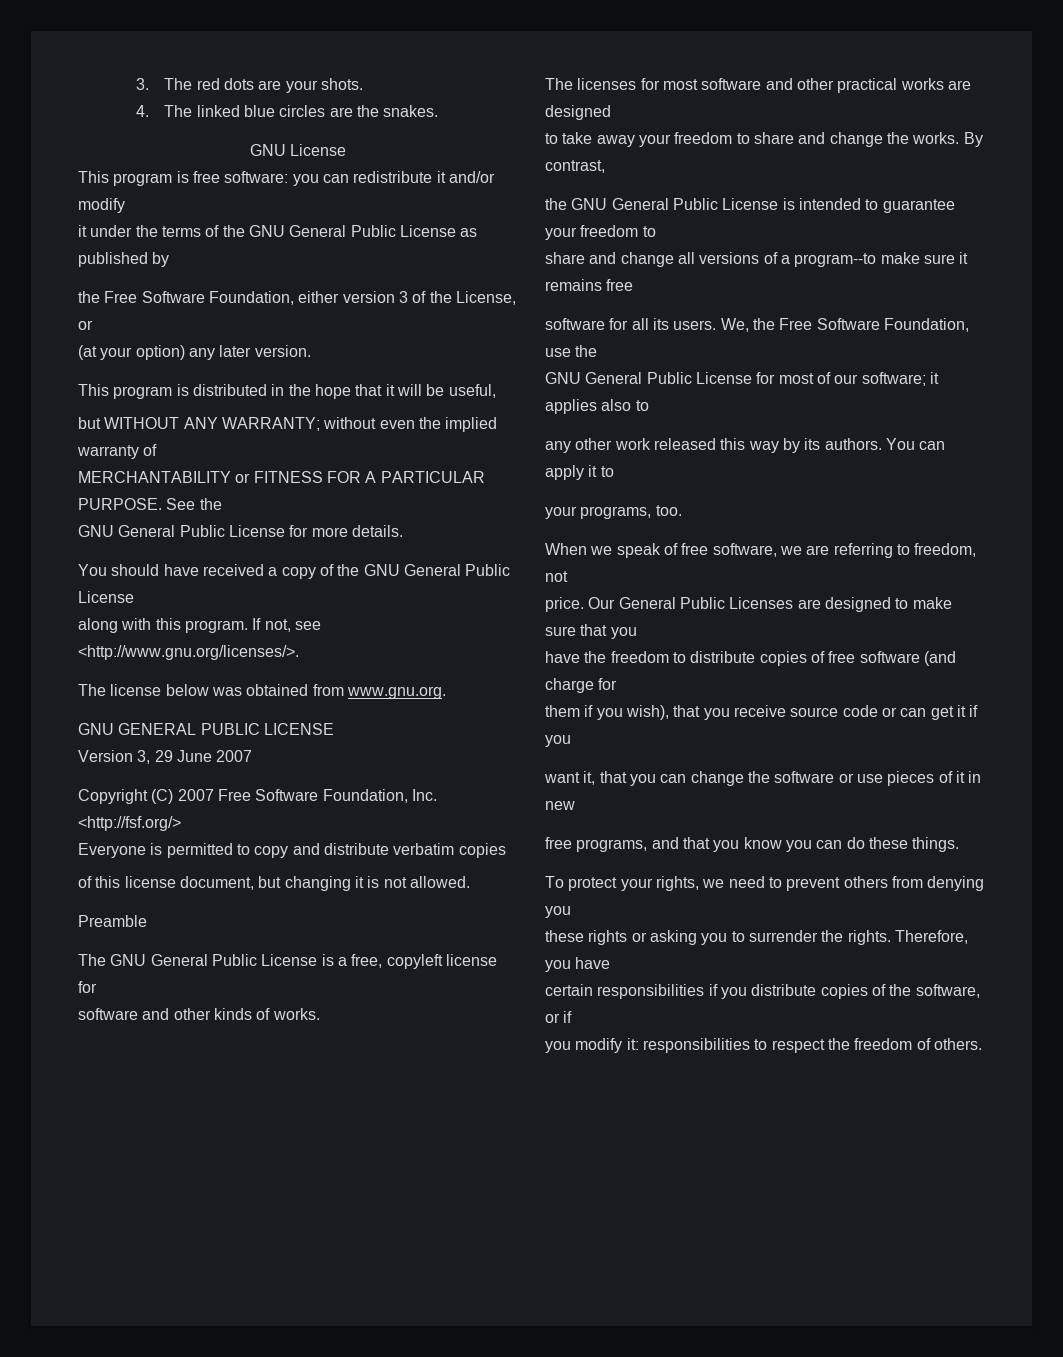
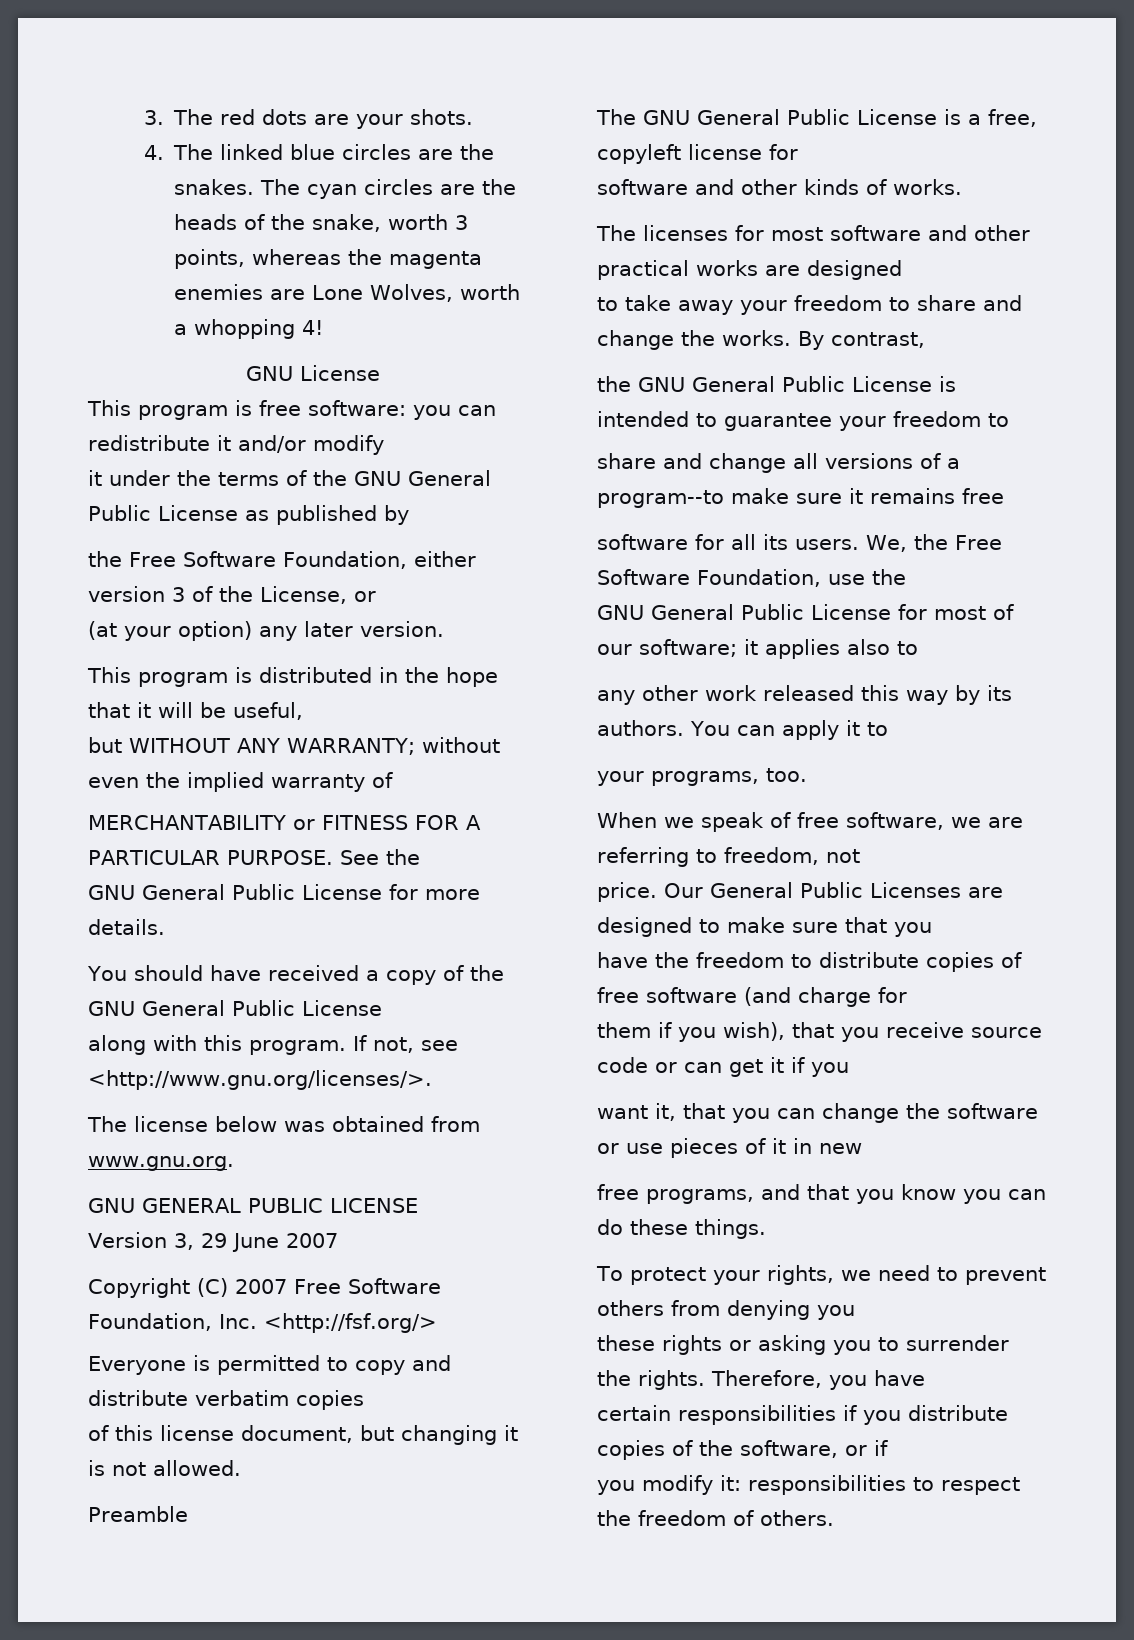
+ The cyan circles are the heads of the snake, worth 3 points, whereas the magenta enemies are Lone Wolves, worth a whopping 4!

